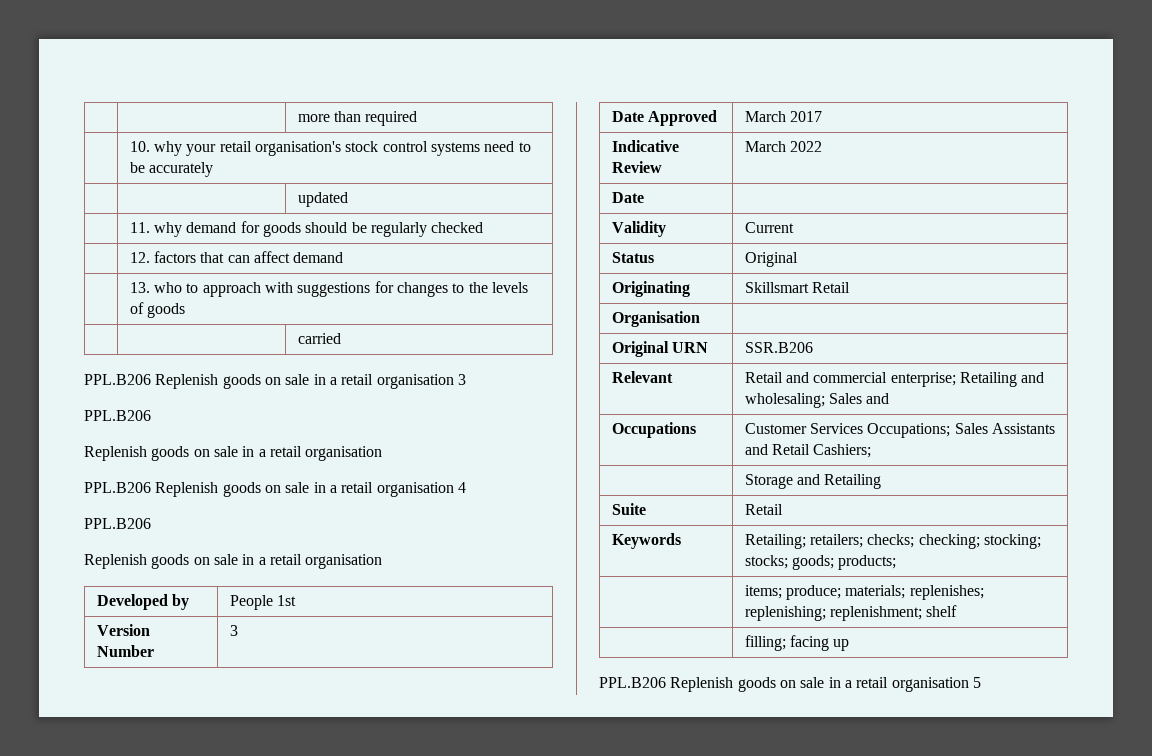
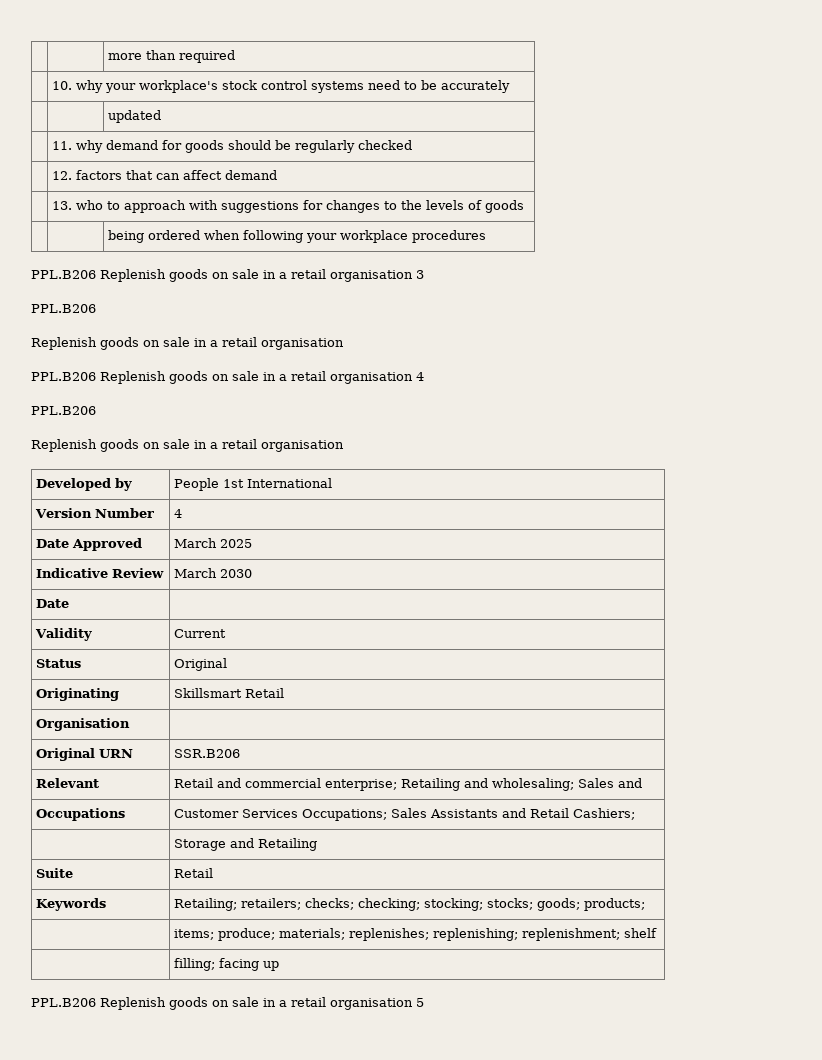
- | 10. why your retail organisation's stock control systems need to be accurately
+ | 10. why your workplace's stock control systems need to be accurately
- | | carried
+ | | being ordered when following your workplace procedures
- Developed by | People 1st
+ Developed by | People 1st International
- Version Number | 3
+ Version Number | 4
- Date Approved | March 2017
+ Date Approved | March 2025
- Indicative Review | March 2022
+ Indicative Review | March 2030

